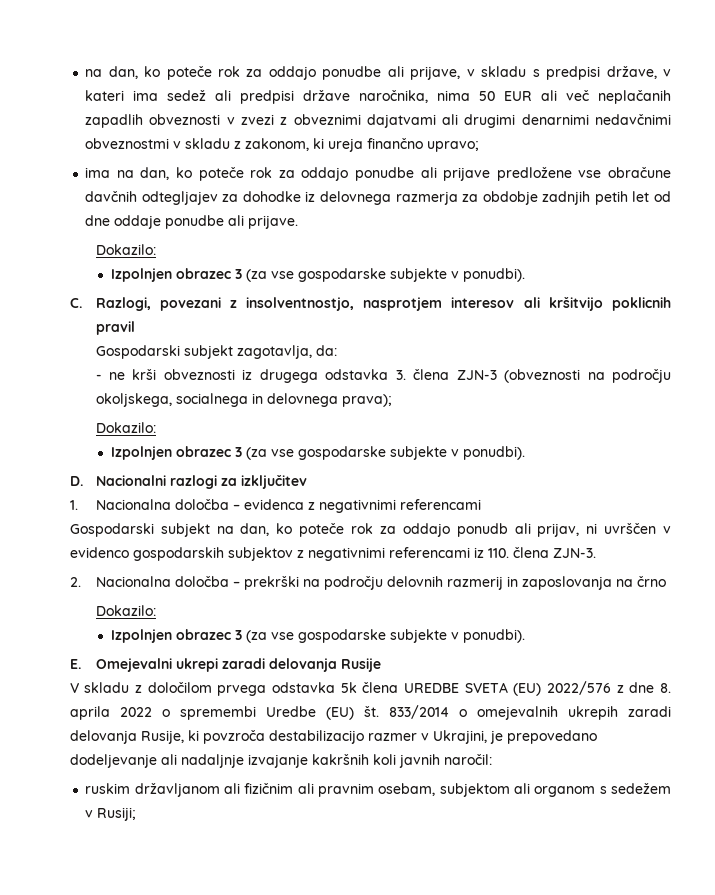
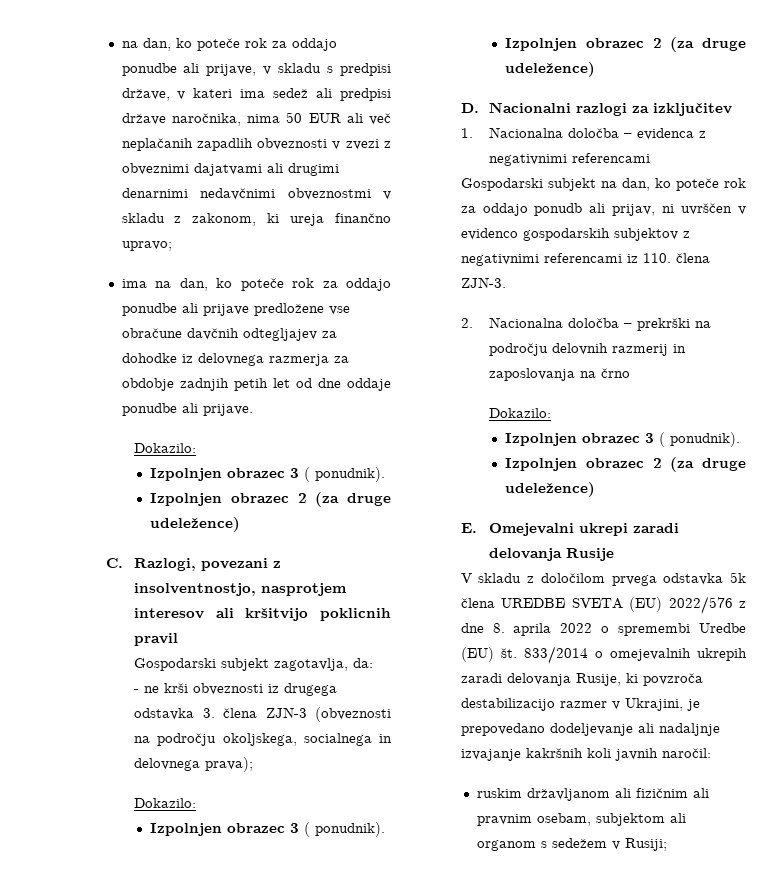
  ima na dan, ko poteče rok za oddajo ponudbe ali prijave predložene vse obračune davčnih odtegljajev za dohodke iz delovnega razmerja za obdobje zadnjih petih let od dne oddaje ponudbe ali prijave.
  Dokazilo:
- Izpolnjen obrazec 3 (za vse gospodarske subjekte v ponudbi).
+ Izpolnjen obrazec 3 ( ponudnik).
+ Izpolnjen obrazec 2 (za druge udeležence)
  - ne krši obveznosti iz drugega odstavka 3. člena ZJN-3 (obveznosti na področju okoljskega, socialnega in delovnega prava);
  Dokazilo:
- Izpolnjen obrazec 3 (za vse gospodarske subjekte v ponudbi).
+ Izpolnjen obrazec 3 ( ponudnik).
+ Izpolnjen obrazec 2 (za druge udeležence)
  2. Nacionalna določba – prekrški na področju delovnih razmerij in zaposlovanja na črno
  Dokazilo:
- Izpolnjen obrazec 3 (za vse gospodarske subjekte v ponudbi).
+ Izpolnjen obrazec 3 ( ponudnik).
+ Izpolnjen obrazec 2 (za druge udeležence)

